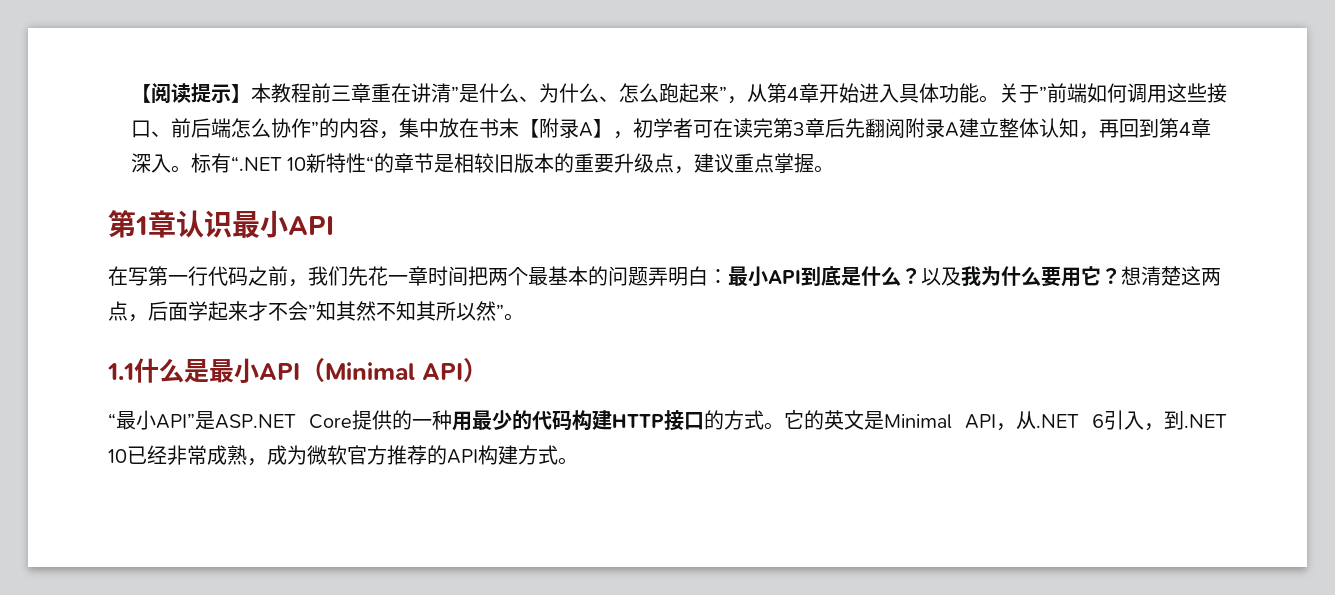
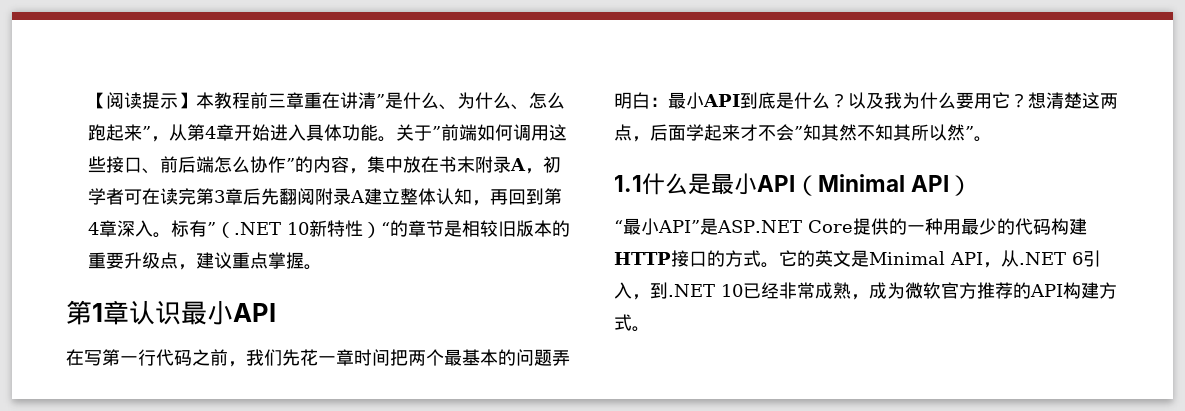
- 关于”前端如何调用这些接口、前后端怎么协作”的内容，集中放在书末【附录A】，初学者可在读完第3章后先翻阅附录A建立整体认知，再回到第4章深入。
+ 关于”前端如何调用这些接口、前后端怎么协作”的内容，集中放在书末附录A，初学者可在读完第3章后先翻阅附录A建立整体认知，再回到第4章深入。
- 标有“.NET 10新特性“的章节是相较旧版本的重要升级点，建议重点掌握。
+ 标有”（.NET 10新特性）“的章节是相较旧版本的重要升级点，建议重点掌握。

